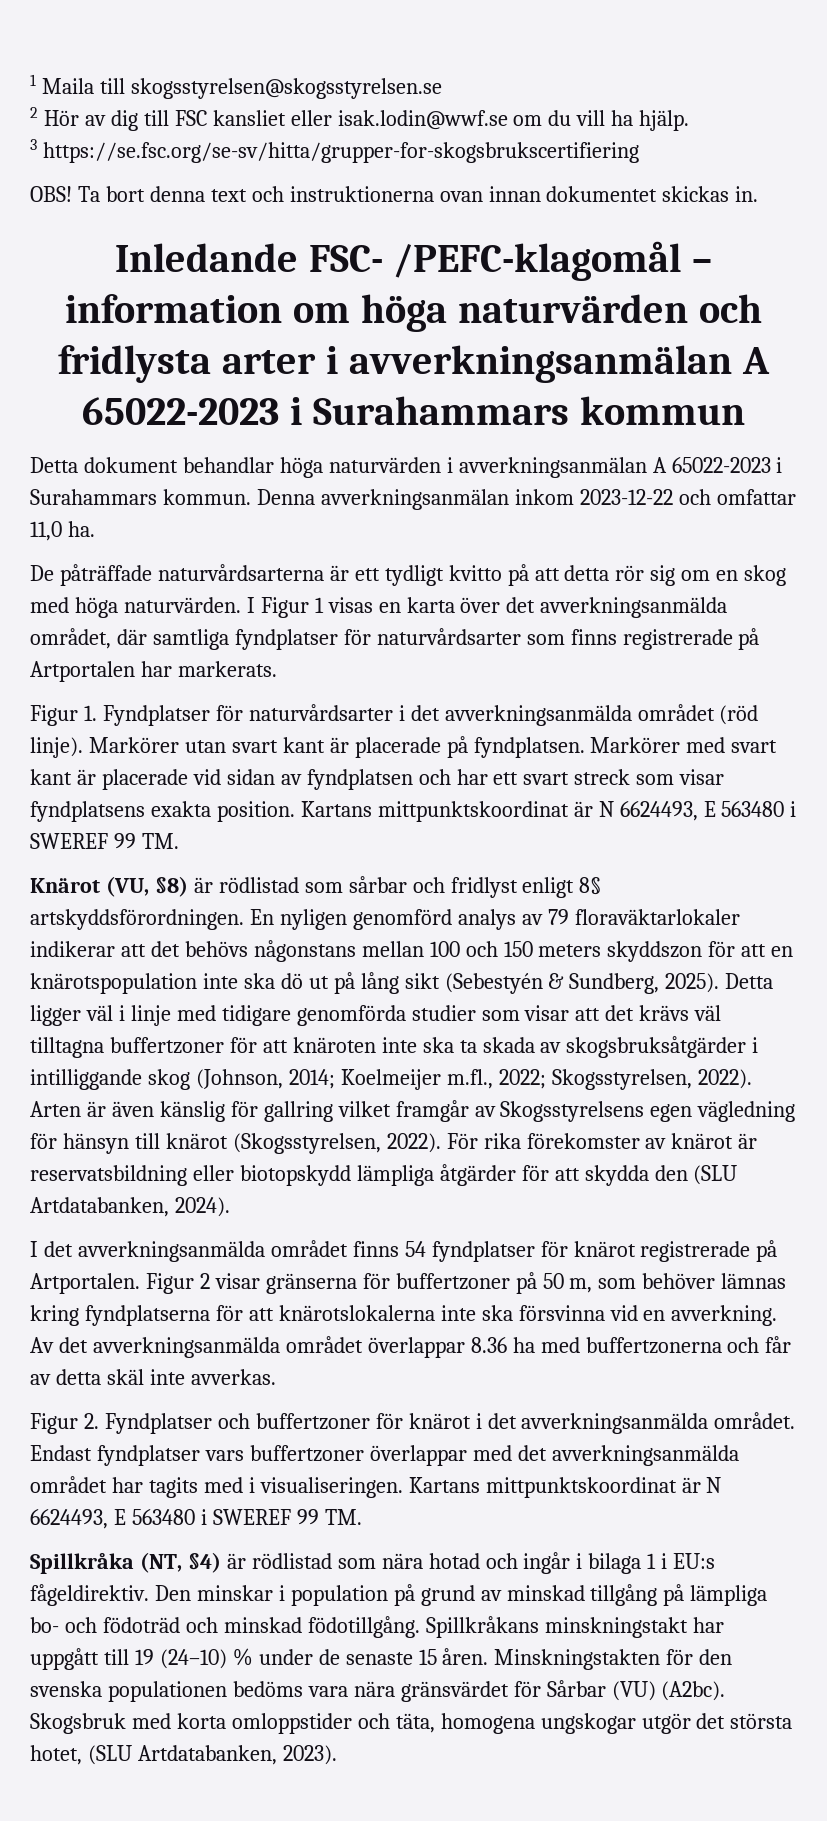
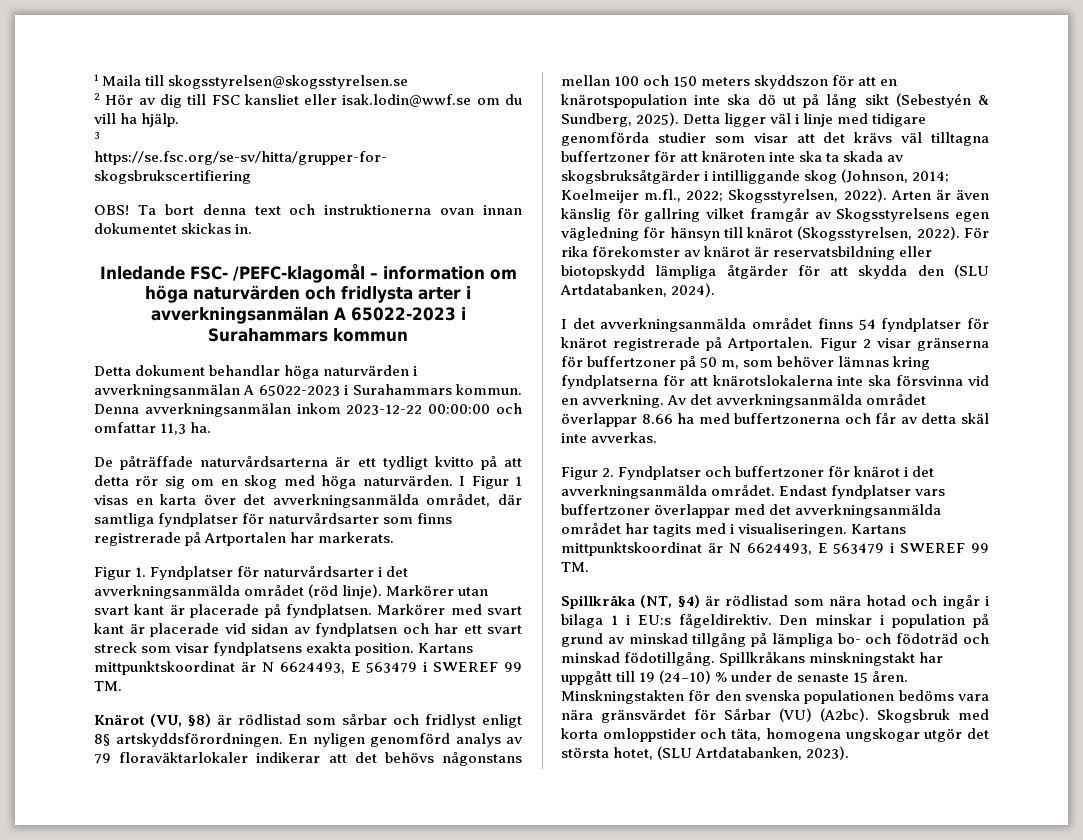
- Denna avverkningsanmälan inkom 2023-12-22 och omfattar 11,0 ha.
+ Denna avverkningsanmälan inkom 2023-12-22 00:00:00 och omfattar 11,3 ha.
- Markörer med svart kant är placerade vid sidan av fyndplatsen och har ett svart streck som visar fyndplatsens exakta position. Kartans mittpunktskoordinat är N 6624493, E 563480 i SWEREF 99 TM.
+ Markörer med svart kant är placerade vid sidan av fyndplatsen och har ett svart streck som visar fyndplatsens exakta position. Kartans mittpunktskoordinat är N 6624493, E 563479 i SWEREF 99 TM.
- Av det avverkningsanmälda området överlappar 8.36 ha med buffertzonerna och får av detta skäl inte avverkas.
+ Av det avverkningsanmälda området överlappar 8.66 ha med buffertzonerna och får av detta skäl inte avverkas.
- Endast fyndplatser vars buffertzoner överlappar med det avverkningsanmälda området har tagits med i visualiseringen. Kartans mittpunktskoordinat är N 6624493, E 563480 i SWEREF 99 TM.
+ Endast fyndplatser vars buffertzoner överlappar med det avverkningsanmälda området har tagits med i visualiseringen. Kartans mittpunktskoordinat är N 6624493, E 563479 i SWEREF 99 TM.

